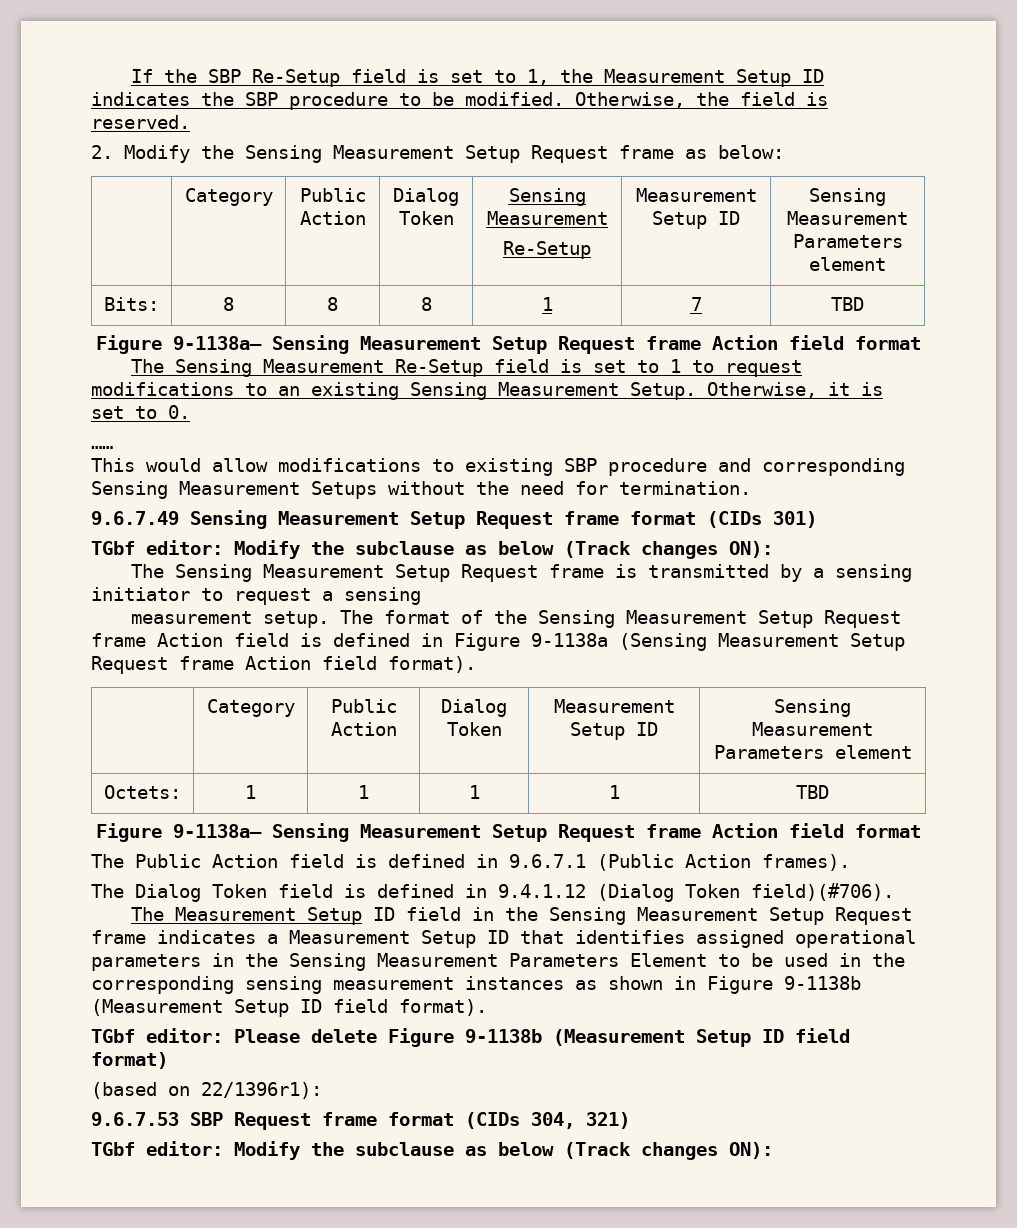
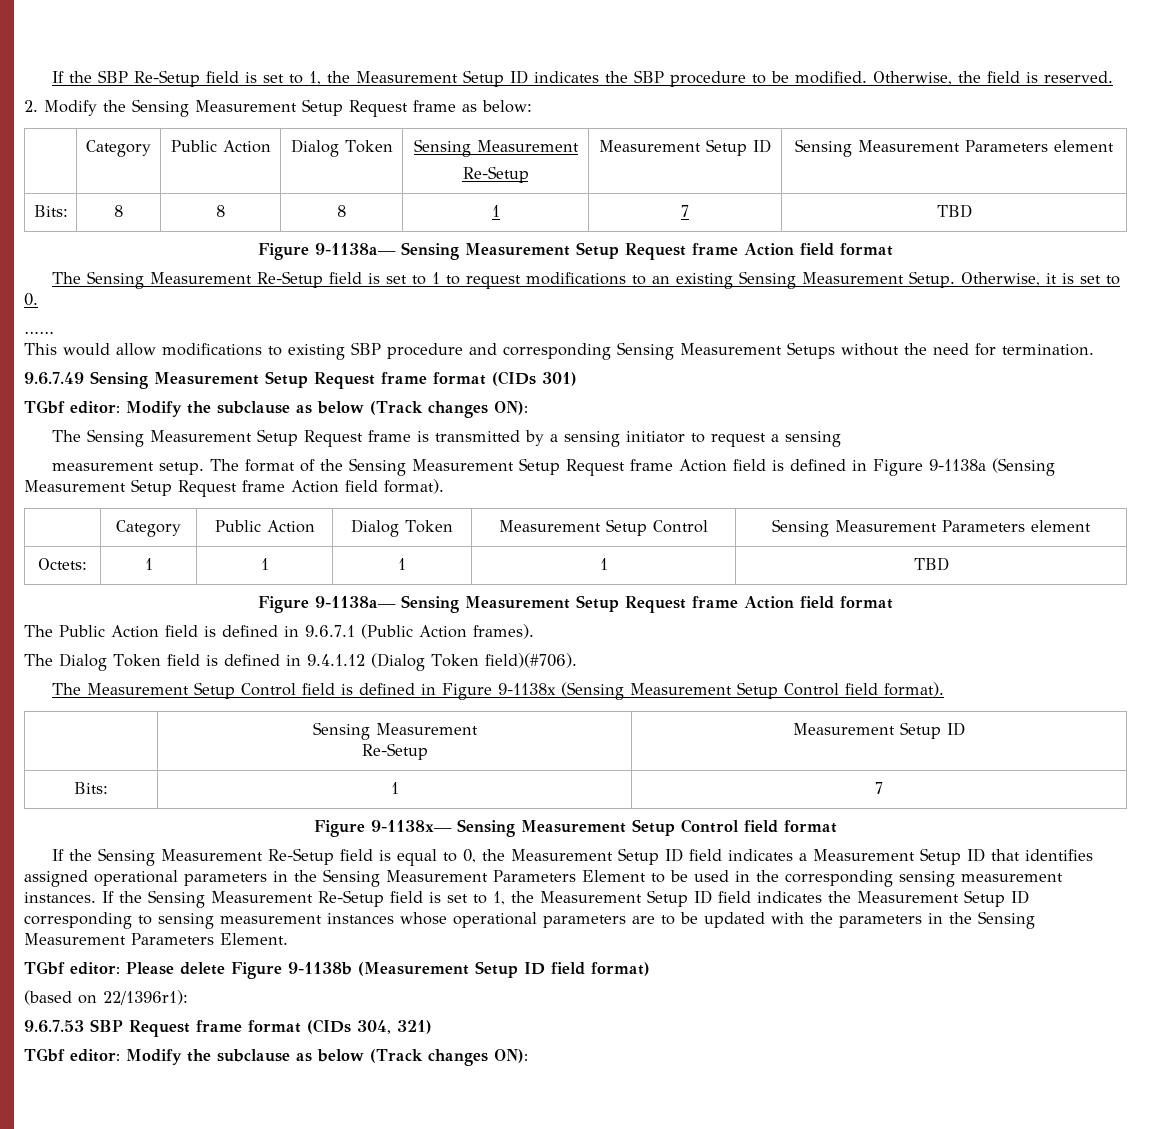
- | Category | Public Action | Dialog Token | Measurement Setup ID | Sensing Measurement Parameters element
+ | Category | Public Action | Dialog Token | Measurement Setup Control | Sensing Measurement Parameters element
- The Measurement Setup ID field in the Sensing Measurement Setup Request frame indicates a Measurement Setup ID that identifies assigned operational parameters in the Sensing Measurement Parameters Element to be used in the corresponding sensing measurement instances as shown in Figure 9-1138b (Measurement Setup ID field format).
+ The Measurement Setup Control field is defined in Figure 9-1138x (Sensing Measurement Setup Control field format).
+ | Sensing Measurement
+ Re-Setup | Measurement Setup ID
+ Bits: | 1 | 7
+ Figure 9-1138x— Sensing Measurement Setup Control field format
+ If the Sensing Measurement Re-Setup field is equal to 0, the Measurement Setup ID field indicates a Measurement Setup ID that identifies assigned operational parameters in the Sensing Measurement Parameters Element to be used in the corresponding sensing measurement instances. If the Sensing Measurement Re-Setup field is set to 1, the Measurement Setup ID field indicates the Measurement Setup ID corresponding to sensing measurement instances whose operational parameters are to be updated with the parameters in the Sensing Measurement Parameters Element.

